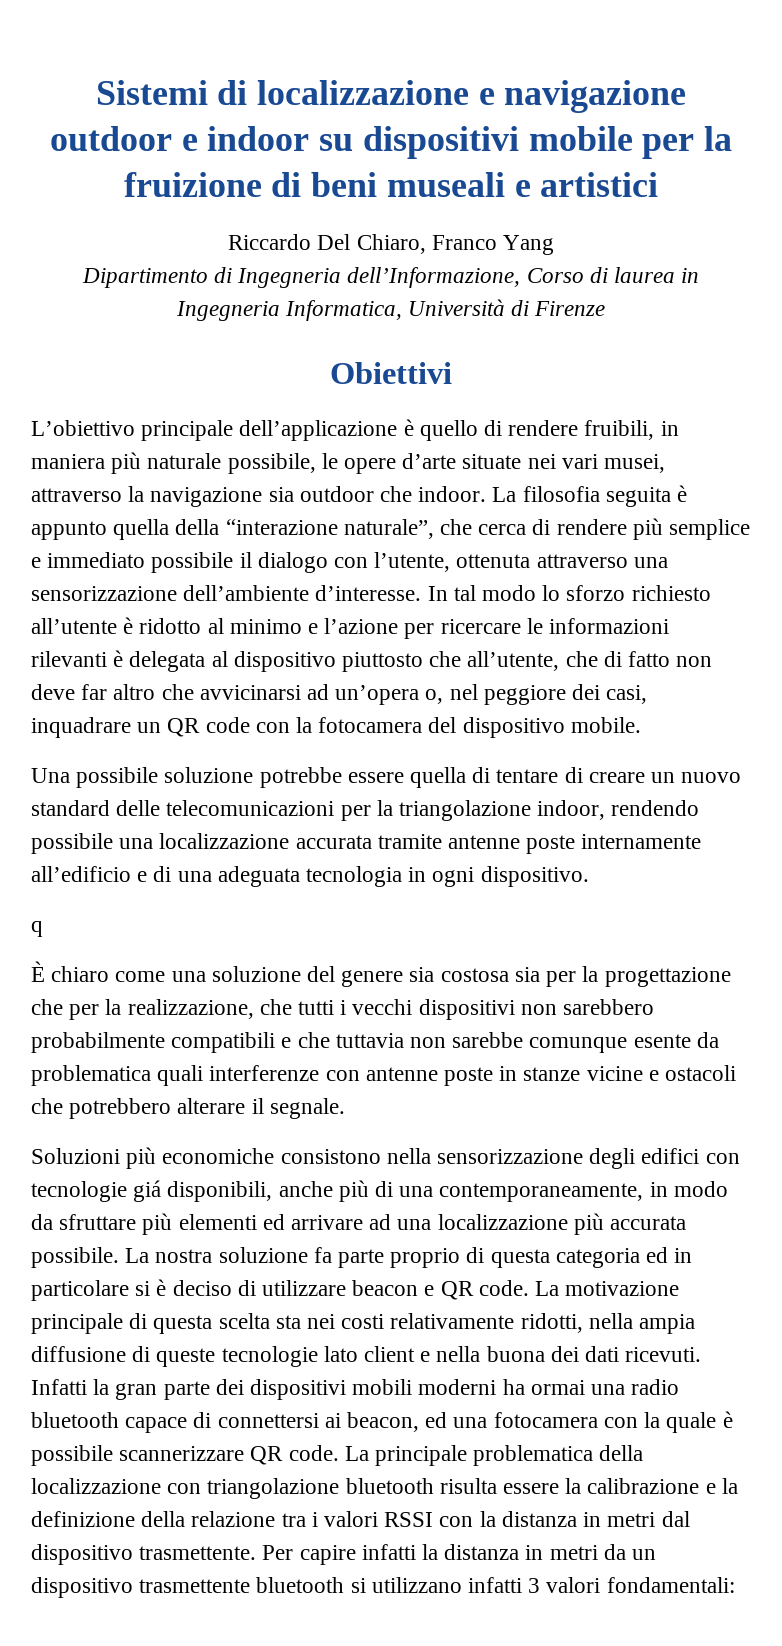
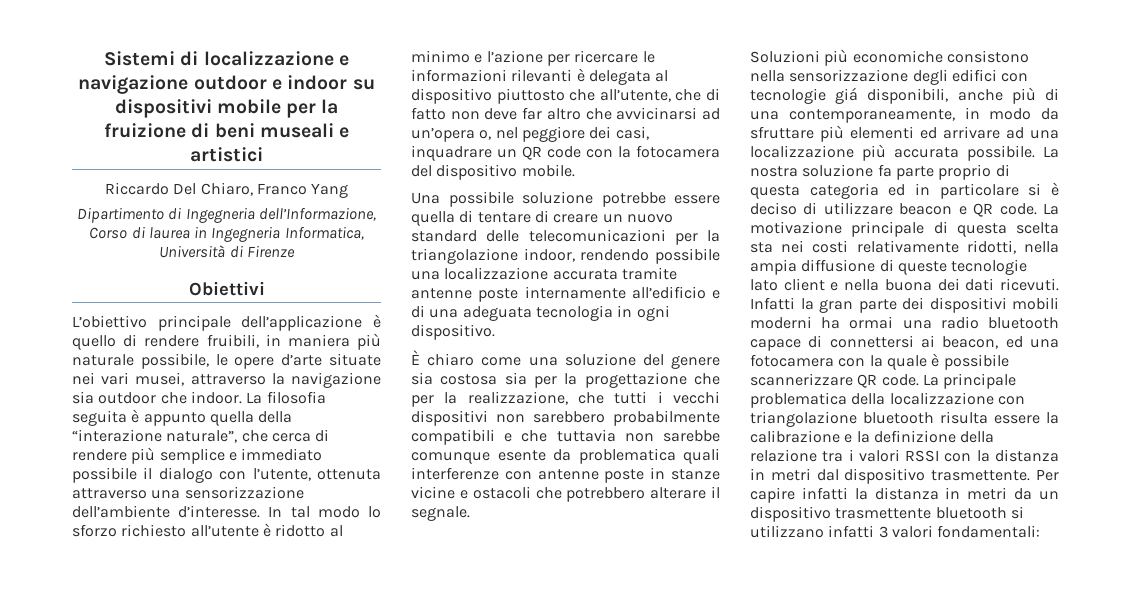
- q

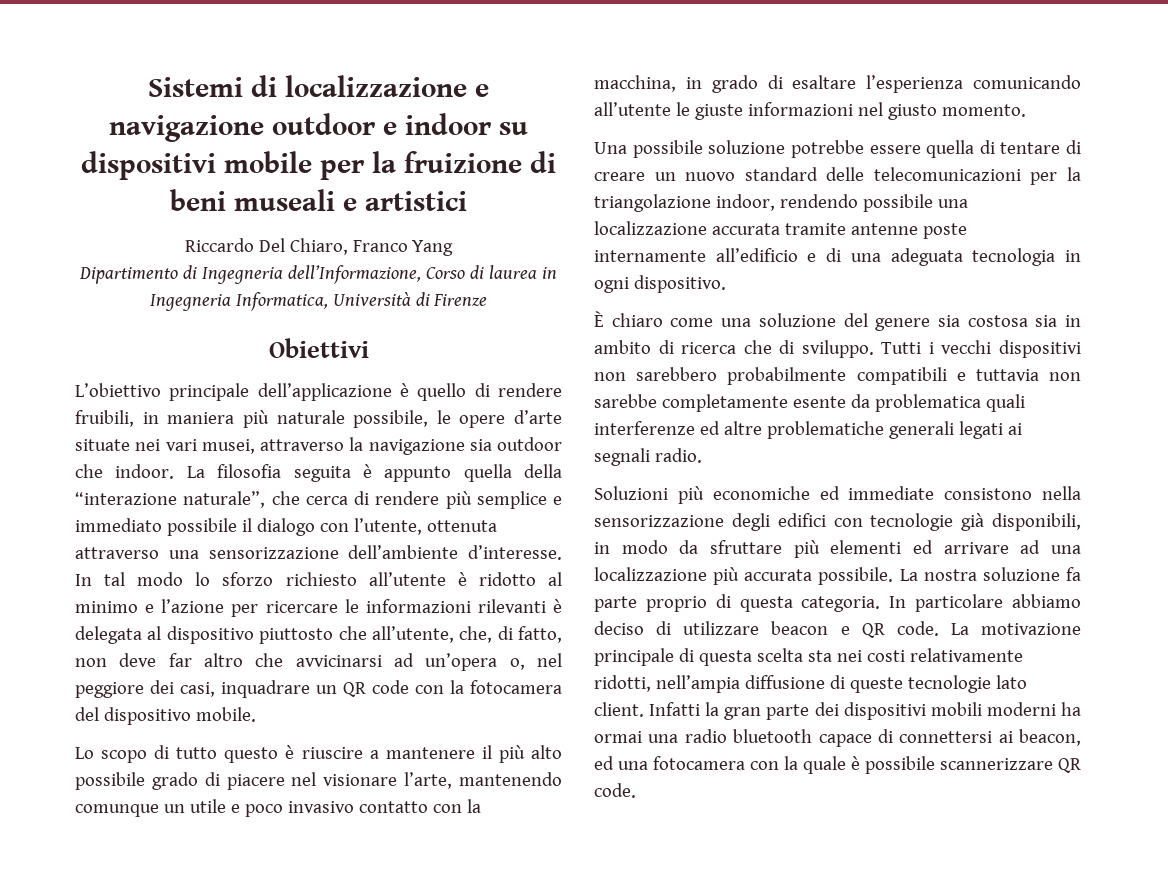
- In tal modo lo sforzo richiesto all’utente è ridotto al minimo e l’azione per ricercare le informazioni rilevanti è delegata al dispositivo piuttosto che all’utente, che di fatto non deve far altro che avvicinarsi ad un’opera o, nel peggiore dei casi, inquadrare un QR code con la fotocamera del dispositivo mobile.
+ In tal modo lo sforzo richiesto all’utente è ridotto al minimo e l’azione per ricercare le informazioni rilevanti è delegata al dispositivo piuttosto che all’utente, che, di fatto, non deve far altro che avvicinarsi ad un’opera o, nel peggiore dei casi, inquadrare un QR code con la fotocamera del dispositivo mobile.
+ Lo scopo di tutto questo è riuscire a mantenere il più alto possibile grado di piacere nel visionare l’arte, mantenendo comunque un utile e poco invasivo contatto con la macchina, in grado di esaltare l’esperienza comunicando all’utente le giuste informazioni nel giusto momento.
- È chiaro come una soluzione del genere sia costosa sia per la progettazione che per la realizzazione, che tutti i vecchi dispositivi non sarebbero probabilmente compatibili e che tuttavia non sarebbe comunque esente da problematica quali interferenze con antenne poste in stanze vicine e ostacoli che potrebbero alterare il segnale.
+ È chiaro come una soluzione del genere sia costosa sia in ambito di ricerca che di sviluppo. Tutti i vecchi dispositivi non sarebbero probabilmente compatibili e tuttavia non sarebbe completamente esente da problematica quali interferenze ed altre problematiche generali legati ai segnali radio.
- Soluzioni più economiche consistono nella sensorizzazione degli edifici con tecnologie giá disponibili, anche più di una contemporaneamente, in modo da sfruttare più elementi ed arrivare ad una localizzazione più accurata possibile.
+ Soluzioni più economiche ed immediate consistono nella sensorizzazione degli edifici con tecnologie già disponibili, in modo da sfruttare più elementi ed arrivare ad una localizzazione più accurata possibile.
- La nostra soluzione fa parte proprio di questa categoria ed in particolare si è deciso di utilizzare beacon e QR code.
+ La nostra soluzione fa parte proprio di questa categoria. In particolare abbiamo deciso di utilizzare beacon e QR code.
- La motivazione principale di questa scelta sta nei costi relativamente ridotti, nella ampia diffusione di queste tecnologie lato client e nella buona dei dati ricevuti.
+ La motivazione principale di questa scelta sta nei costi relativamente ridotti, nell’ampia diffusione di queste tecnologie lato client.
- La principale problematica della localizzazione con triangolazione bluetooth risulta essere la calibrazione e la definizione della relazione tra i valori RSSI con la distanza in metri dal dispositivo trasmettente. Per capire infatti la distanza in metri da un dispositivo trasmettente bluetooth si utilizzano infatti 3 valori fondamentali:

